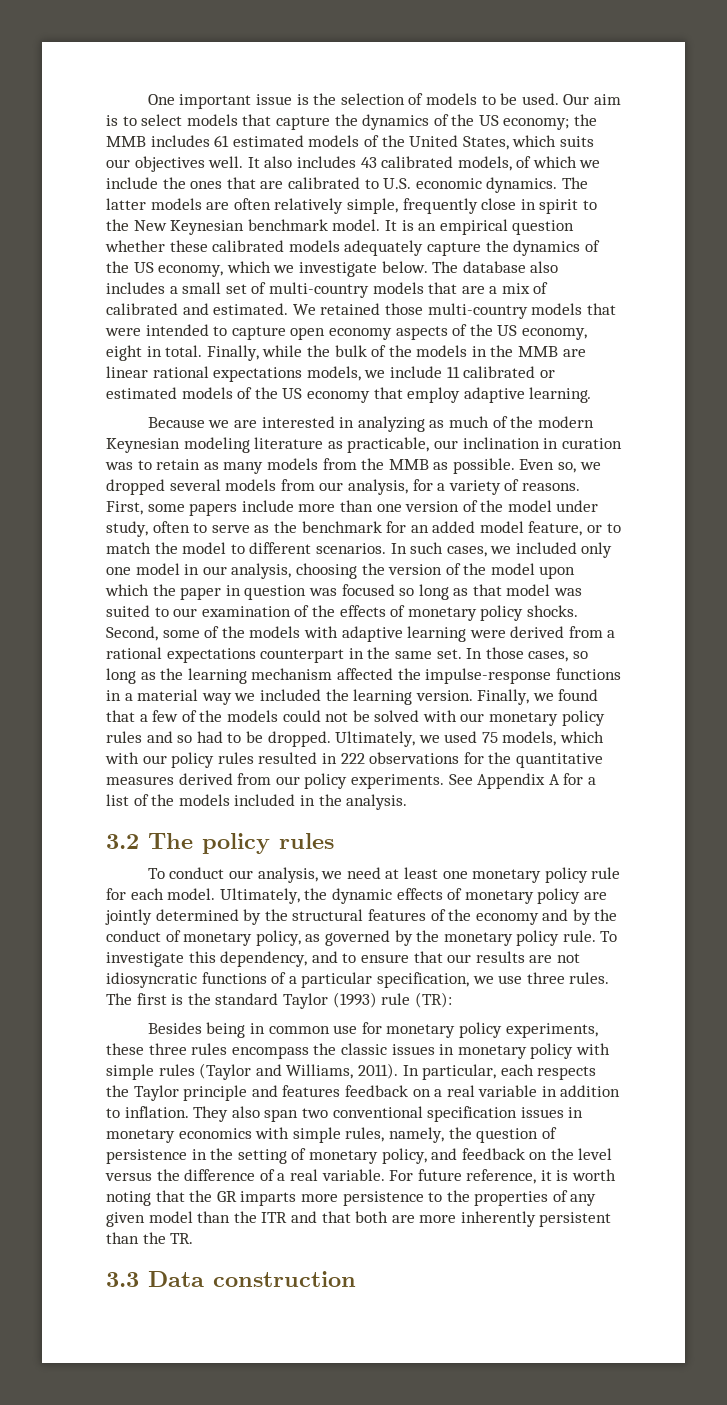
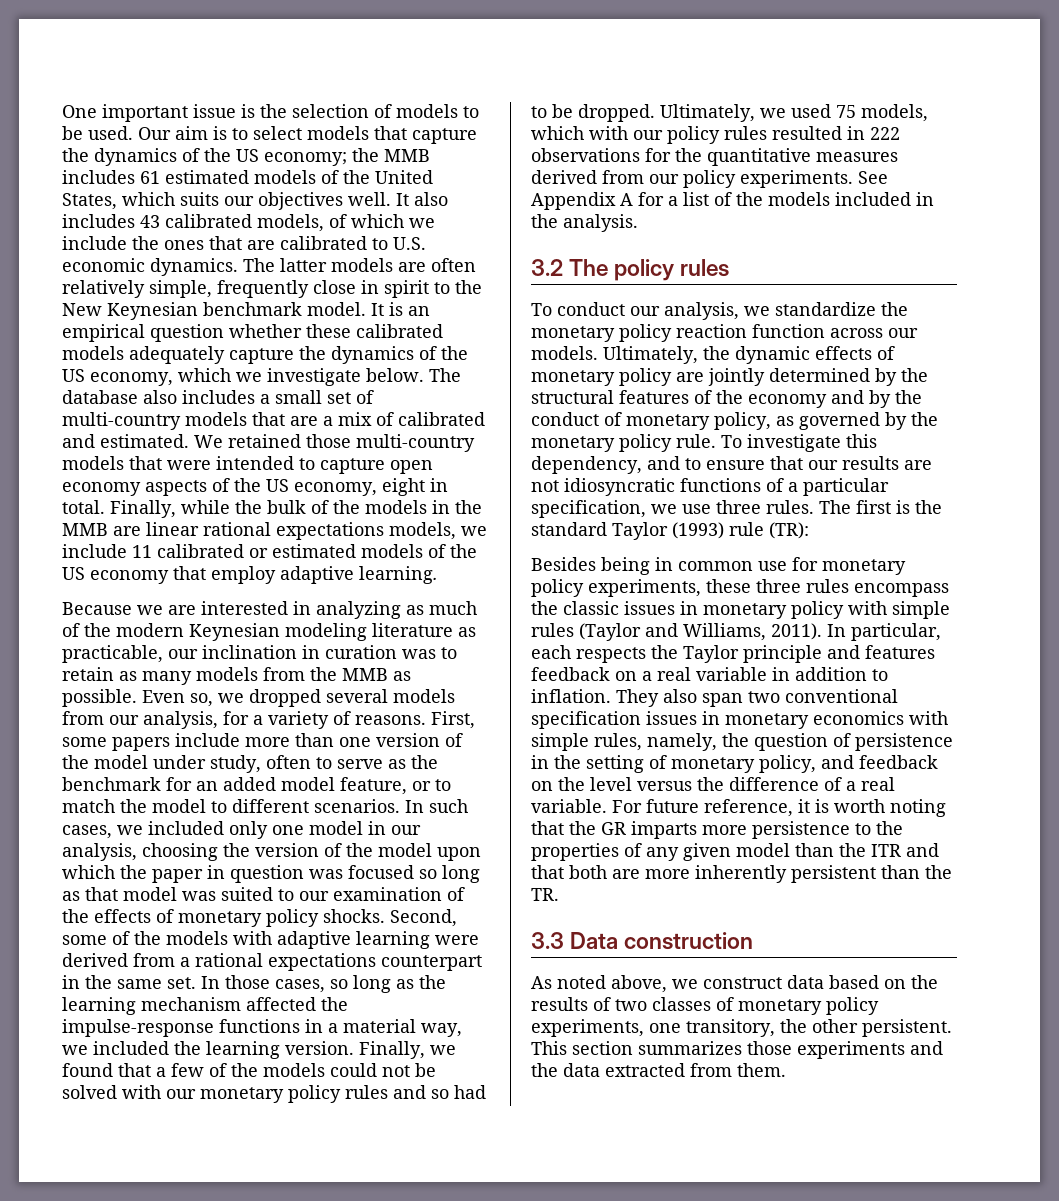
- In those cases, so long as the learning mechanism affected the impulse-response functions in a material way we included the learning version.
+ In those cases, so long as the learning mechanism affected the impulse-response functions in a material way, we included the learning version.
- To conduct our analysis, we need at least one monetary policy rule for each model.
+ To conduct our analysis, we standardize the monetary policy reaction function across our models.
+ As noted above, we construct data based on the results of two classes of monetary policy experiments, one transitory, the other persistent. This section summarizes those experiments and the data extracted from them.

